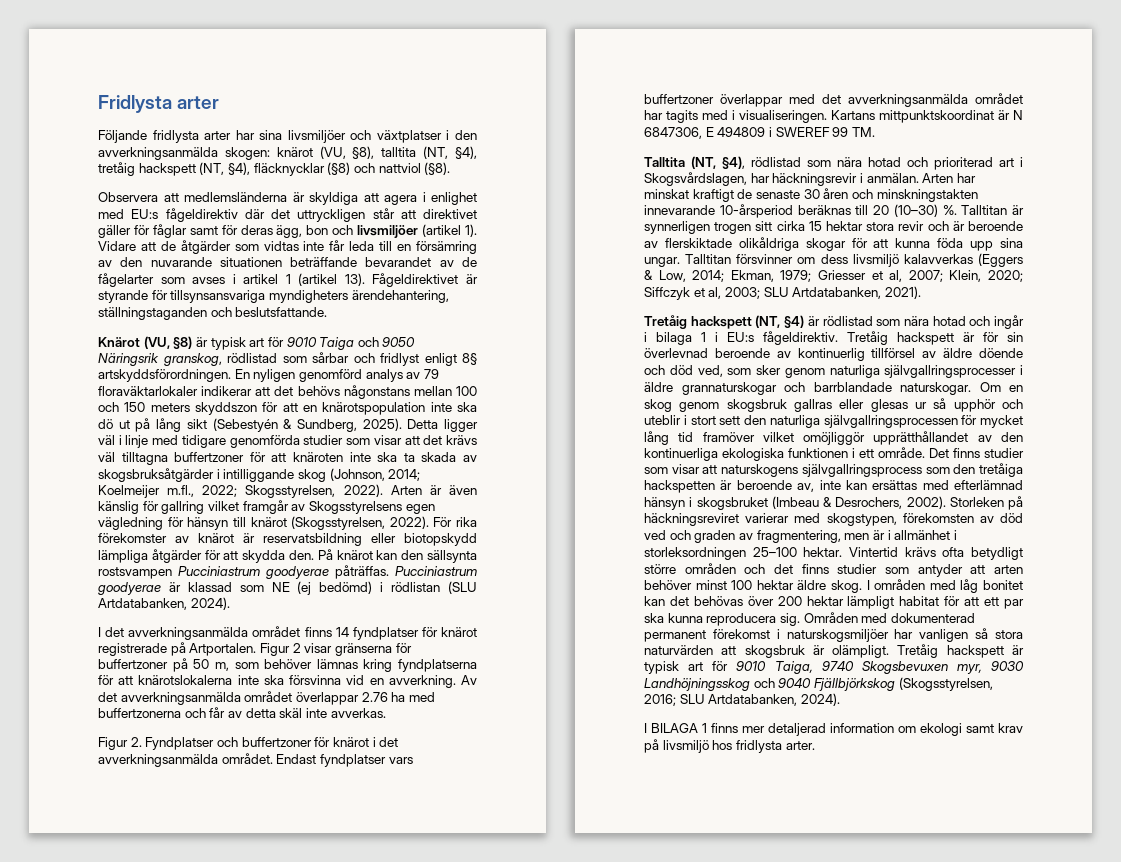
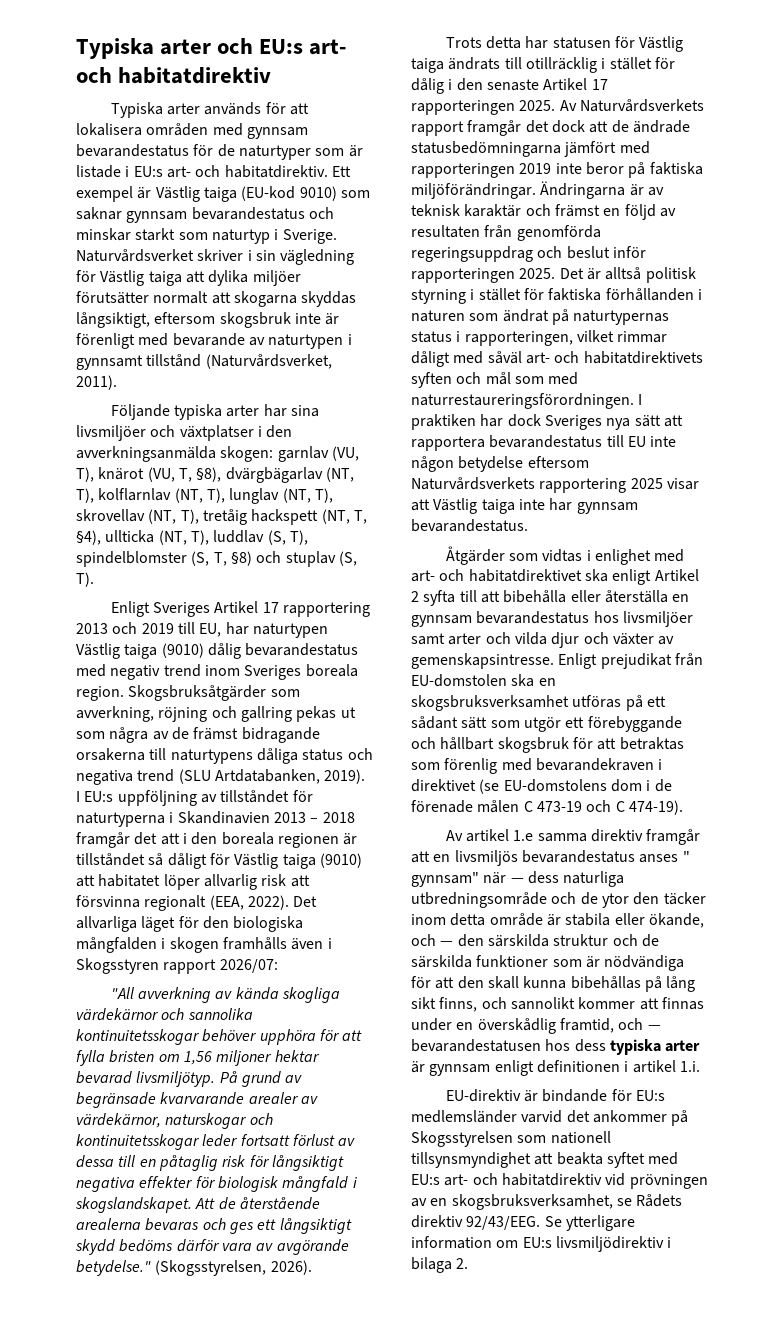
- Fridlysta arter
+ Typiska arter och EU:s art- och habitatdirektiv
+ Typiska arter används för att lokalisera områden med gynnsam bevarandestatus för de naturtyper som är listade i EU:s art- och habitatdirektiv. Ett exempel är Västlig taiga (EU-kod 9010) som saknar gynnsam bevarandestatus och minskar starkt som naturtyp i Sverige. Naturvårdsverket skriver i sin vägledning för Västlig taiga att dylika miljöer förutsätter normalt att skogarna skyddas långsiktigt, eftersom skogsbruk inte är förenligt med bevarande av naturtypen i gynnsamt tillstånd (Naturvårdsverket, 2011).
- Följande fridlysta arter har sina livsmiljöer och växtplatser i den avverkningsanmälda skogen: knärot (VU, §8), talltita (NT, §4), tretåig hackspett (NT, §4), fläcknycklar (§8) och nattviol (§8).
- Observera att medlemsländerna är skyldiga att agera i enlighet med EU:s fågeldirektiv där det uttryckligen står att direktivet gäller för fåglar samt för deras ägg, bon och livsmiljöer (artikel 1). Vidare att de åtgärder som vidtas inte får leda till en försämring av den nuvarande situationen beträffande bevarandet av de fågelarter som avses i artikel 1 (artikel 13). Fågeldirektivet är styrande för tillsynsansvariga myndigheters ärendehantering, ställningstaganden och beslutsfattande.
- Knärot (VU, §8) är typisk art för 9010 Taiga och 9050 Näringsrik granskog, rödlistad som sårbar och fridlyst enligt 8§ artskyddsförordningen. En nyligen genomförd analys av 79 floraväktarlokaler indikerar att det behövs någonstans mellan 100 och 150 meters skyddszon för att en knärotspopulation inte ska dö ut på lång sikt (Sebestyén & Sundberg, 2025). Detta ligger väl i linje med tidigare genomförda studier som visar att det krävs väl tilltagna buffertzoner för att knäroten inte ska ta skada av skogsbruksåtgärder i intilliggande skog (Johnson, 2014; Koelmeijer m.fl., 2022; Skogsstyrelsen, 2022). Arten är även känslig för gallring vilket framgår av Skogsstyrelsens egen vägledning för hänsyn till knärot (Skogsstyrelsen, 2022). För rika förekomster av knärot är reservatsbildning eller biotopskydd lämpliga åtgärder för att skydda den. På knärot kan den sällsynta rostsvampen Pucciniastrum goodyerae påträffas. Pucciniastrum goodyerae är klassad som NE (ej bedömd) i rödlistan (SLU Artdatabanken, 2024).
- I det avverkningsanmälda området finns 14 fyndplatser för knärot registrerade på Artportalen. Figur 2 visar gränserna för buffertzoner på 50 m, som behöver lämnas kring fyndplatserna för att knärotslokalerna inte ska försvinna vid en avverkning. Av det avverkningsanmälda området överlappar 2.76 ha med buffertzonerna och får av detta skäl inte avverkas.
- Figur 2. Fyndplatser och buffertzoner för knärot i det avverkningsanmälda området. Endast fyndplatser vars buffertzoner överlappar med det avverkningsanmälda området har tagits med i visualiseringen. Kartans mittpunktskoordinat är N 6847306, E 494809 i SWEREF 99 TM.
- Talltita (NT, §4), rödlistad som nära hotad och prioriterad art i Skogsvårdslagen, har häckningsrevir i anmälan. Arten har minskat kraftigt de senaste 30 åren och minskningstakten innevarande 10-årsperiod beräknas till 20 (10–30) %. Talltitan är synnerligen trogen sitt cirka 15 hektar stora revir och är beroende av flerskiktade olikåldriga skogar för att kunna föda upp sina ungar. Talltitan försvinner om dess livsmiljö kalavverkas (Eggers & Low, 2014; Ekman, 1979; Griesser et al, 2007; Klein, 2020; Siffczyk et al, 2003; SLU Artdatabanken, 2021).
- Tretåig hackspett (NT, §4) är rödlistad som nära hotad och ingår i bilaga 1 i EU:s fågeldirektiv. Tretåig hackspett är för sin överlevnad beroende av kontinuerlig tillförsel av äldre döende och död ved, som sker genom naturliga självgallringsprocesser i äldre grannaturskogar och barrblandade naturskogar. Om en skog genom skogsbruk gallras eller glesas ur så upphör och uteblir i stort sett den naturliga självgallringsprocessen för mycket lång tid framöver vilket omöjliggör upprätthållandet av den kontinuerliga ekologiska funktionen i ett område. Det finns studier som visar att naturskogens självgallringsprocess som den tretåiga hackspetten är beroende av, inte kan ersättas med efterlämnad hänsyn i skogsbruket (Imbeau & Desrochers, 2002). Storleken på häckningsreviret varierar med skogstypen, förekomsten av död ved och graden av fragmentering, men är i allmänhet i storleksordningen 25–100 hektar. Vintertid krävs ofta betydligt större områden och det finns studier som antyder att arten behöver minst 100 hektar äldre skog. I områden med låg bonitet kan det behövas över 200 hektar lämpligt habitat för att ett par ska kunna reproducera sig. Områden med dokumenterad permanent förekomst i naturskogsmiljöer har vanligen så stora naturvärden att skogsbruk är olämpligt. Tretåig hackspett är typisk art för 9010 Taiga, 9740 Skogsbevuxen myr, 9030 Landhöjningsskog och 9040 Fjällbjörkskog (Skogsstyrelsen, 2016; SLU Artdatabanken, 2024).
- I BILAGA 1 finns mer detaljerad information om ekologi samt krav på livsmiljö hos fridlysta arter.
+ Följande typiska arter har sina livsmiljöer och växtplatser i den avverkningsanmälda skogen: garnlav (VU, T), knärot (VU, T, §8), dvärgbägarlav (NT, T), kolflarnlav (NT, T), lunglav (NT, T), skrovellav (NT, T), tretåig hackspett (NT, T, §4), ullticka (NT, T), luddlav (S, T), spindelblomster (S, T, §8) och stuplav (S, T).
+ Enligt Sveriges Artikel 17 rapportering 2013 och 2019 till EU, har naturtypen Västlig taiga (9010) dålig bevarandestatus med negativ trend inom Sveriges boreala region. Skogsbruksåtgärder som avverkning, röjning och gallring pekas ut som några av de främst bidragande orsakerna till naturtypens dåliga status och negativa trend (SLU Artdatabanken, 2019). I EU:s uppföljning av tillståndet för naturtyperna i Skandinavien 2013 – 2018 framgår det att i den boreala regionen är tillståndet så dåligt för Västlig taiga (9010) att habitatet löper allvarlig risk att försvinna regionalt (EEA, 2022). Det allvarliga läget för den biologiska mångfalden i skogen framhålls även i Skogsstyren rapport 2026/07:
+ "All avverkning av kända skogliga värdekärnor och sannolika kontinuitetsskogar behöver upphöra för att fylla bristen om 1,56 miljoner hektar bevarad livsmiljötyp. På grund av begränsade kvarvarande arealer av värdekärnor, naturskogar och kontinuitetsskogar leder fortsatt förlust av dessa till en påtaglig risk för långsiktigt negativa effekter för biologisk mångfald i skogslandskapet. Att de återstående arealerna bevaras och ges ett långsiktigt skydd bedöms därför vara av avgörande betydelse." (Skogsstyrelsen, 2026).
+ Trots detta har statusen för Västlig taiga ändrats till otillräcklig i stället för dålig i den senaste Artikel 17 rapporteringen 2025. Av Naturvårdsverkets rapport framgår det dock att de ändrade statusbedömningarna jämfört med rapporteringen 2019 inte beror på faktiska miljöförändringar. Ändringarna är av teknisk karaktär och främst en följd av resultaten från genomförda regeringsuppdrag och beslut inför rapporteringen 2025. Det är alltså politisk styrning i stället för faktiska förhållanden i naturen som ändrat på naturtypernas status i rapporteringen, vilket rimmar dåligt med såväl art- och habitatdirektivets syften och mål som med naturrestaureringsförordningen. I praktiken har dock Sveriges nya sätt att rapportera bevarandestatus till EU inte någon betydelse eftersom Naturvårdsverkets rapportering 2025 visar att Västlig taiga inte har gynnsam bevarandestatus.
+ Åtgärder som vidtas i enlighet med art- och habitatdirektivet ska enligt Artikel 2 syfta till att bibehålla eller återställa en gynnsam bevarandestatus hos livsmiljöer samt arter och vilda djur och växter av gemenskapsintresse. Enligt prejudikat från EU-domstolen ska en skogsbruksverksamhet utföras på ett sådant sätt som utgör ett förebyggande och hållbart skogsbruk för att betraktas som förenlig med bevarandekraven i direktivet (se EU-domstolens dom i de förenade målen C 473-19 och C 474-19).
+ Av artikel 1.e samma direktiv framgår att en livsmiljös bevarandestatus anses " gynnsam" när — dess naturliga utbredningsområde och de ytor den täcker inom detta område är stabila eller ökande, och — den särskilda struktur och de särskilda funktioner som är nödvändiga för att den skall kunna bibehållas på lång sikt finns, och sannolikt kommer att finnas under en överskådlig framtid, och — bevarandestatusen hos dess typiska arter är gynnsam enligt definitionen i artikel 1.i.
+ EU-direktiv är bindande för EU:s medlemsländer varvid det ankommer på Skogsstyrelsen som nationell tillsynsmyndighet att beakta syftet med EU:s art- och habitatdirektiv vid prövningen av en skogsbruksverksamhet, se Rådets direktiv 92/43/EEG. Se ytterligare information om EU:s livsmiljödirektiv i bilaga 2.

